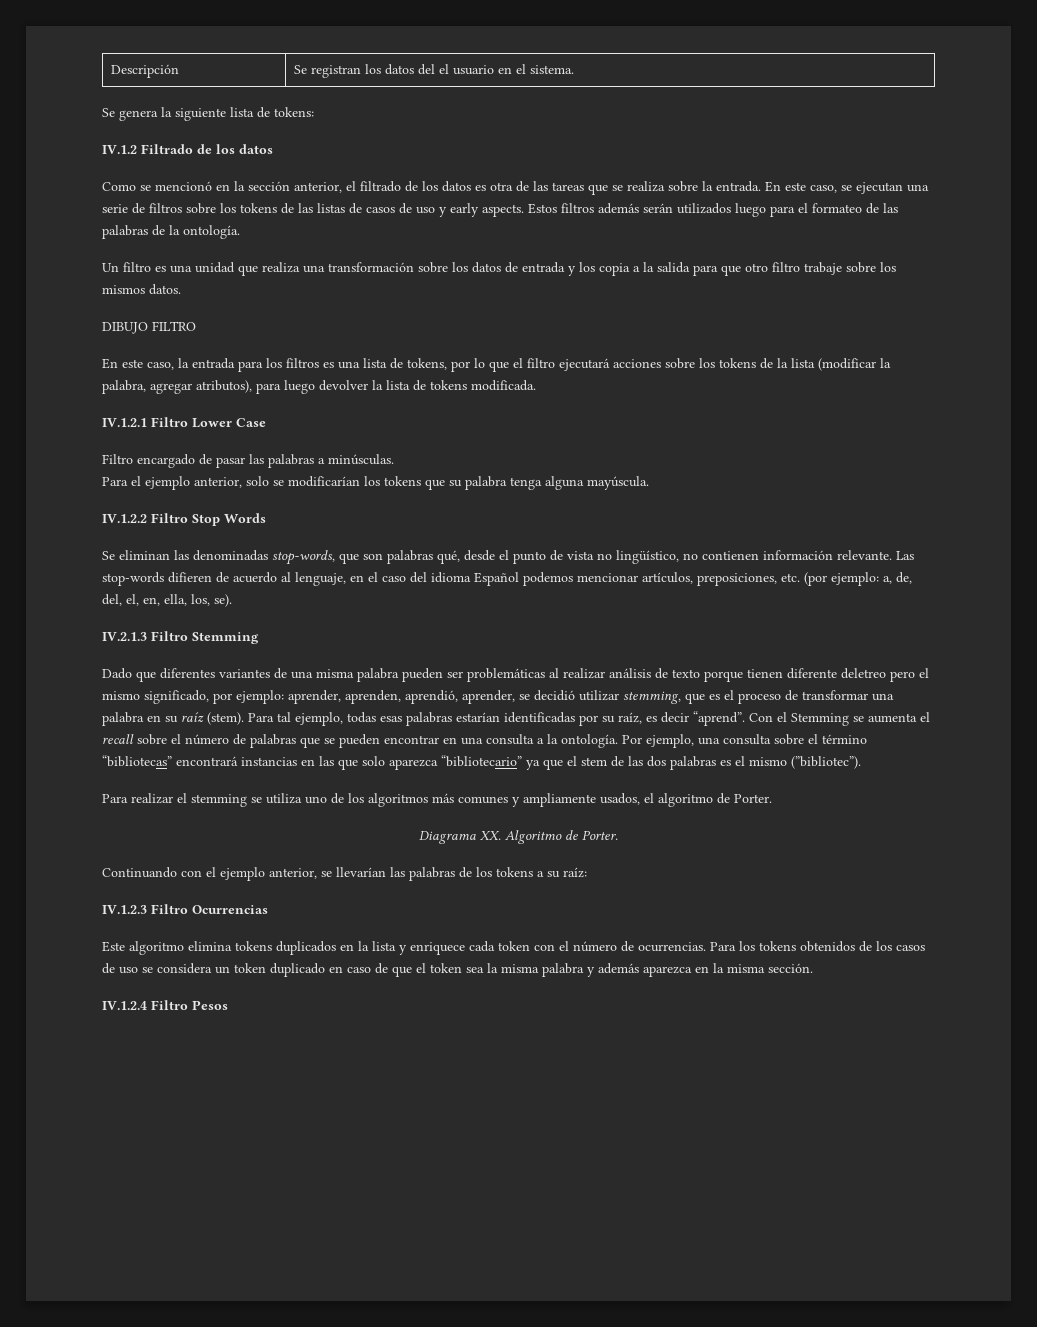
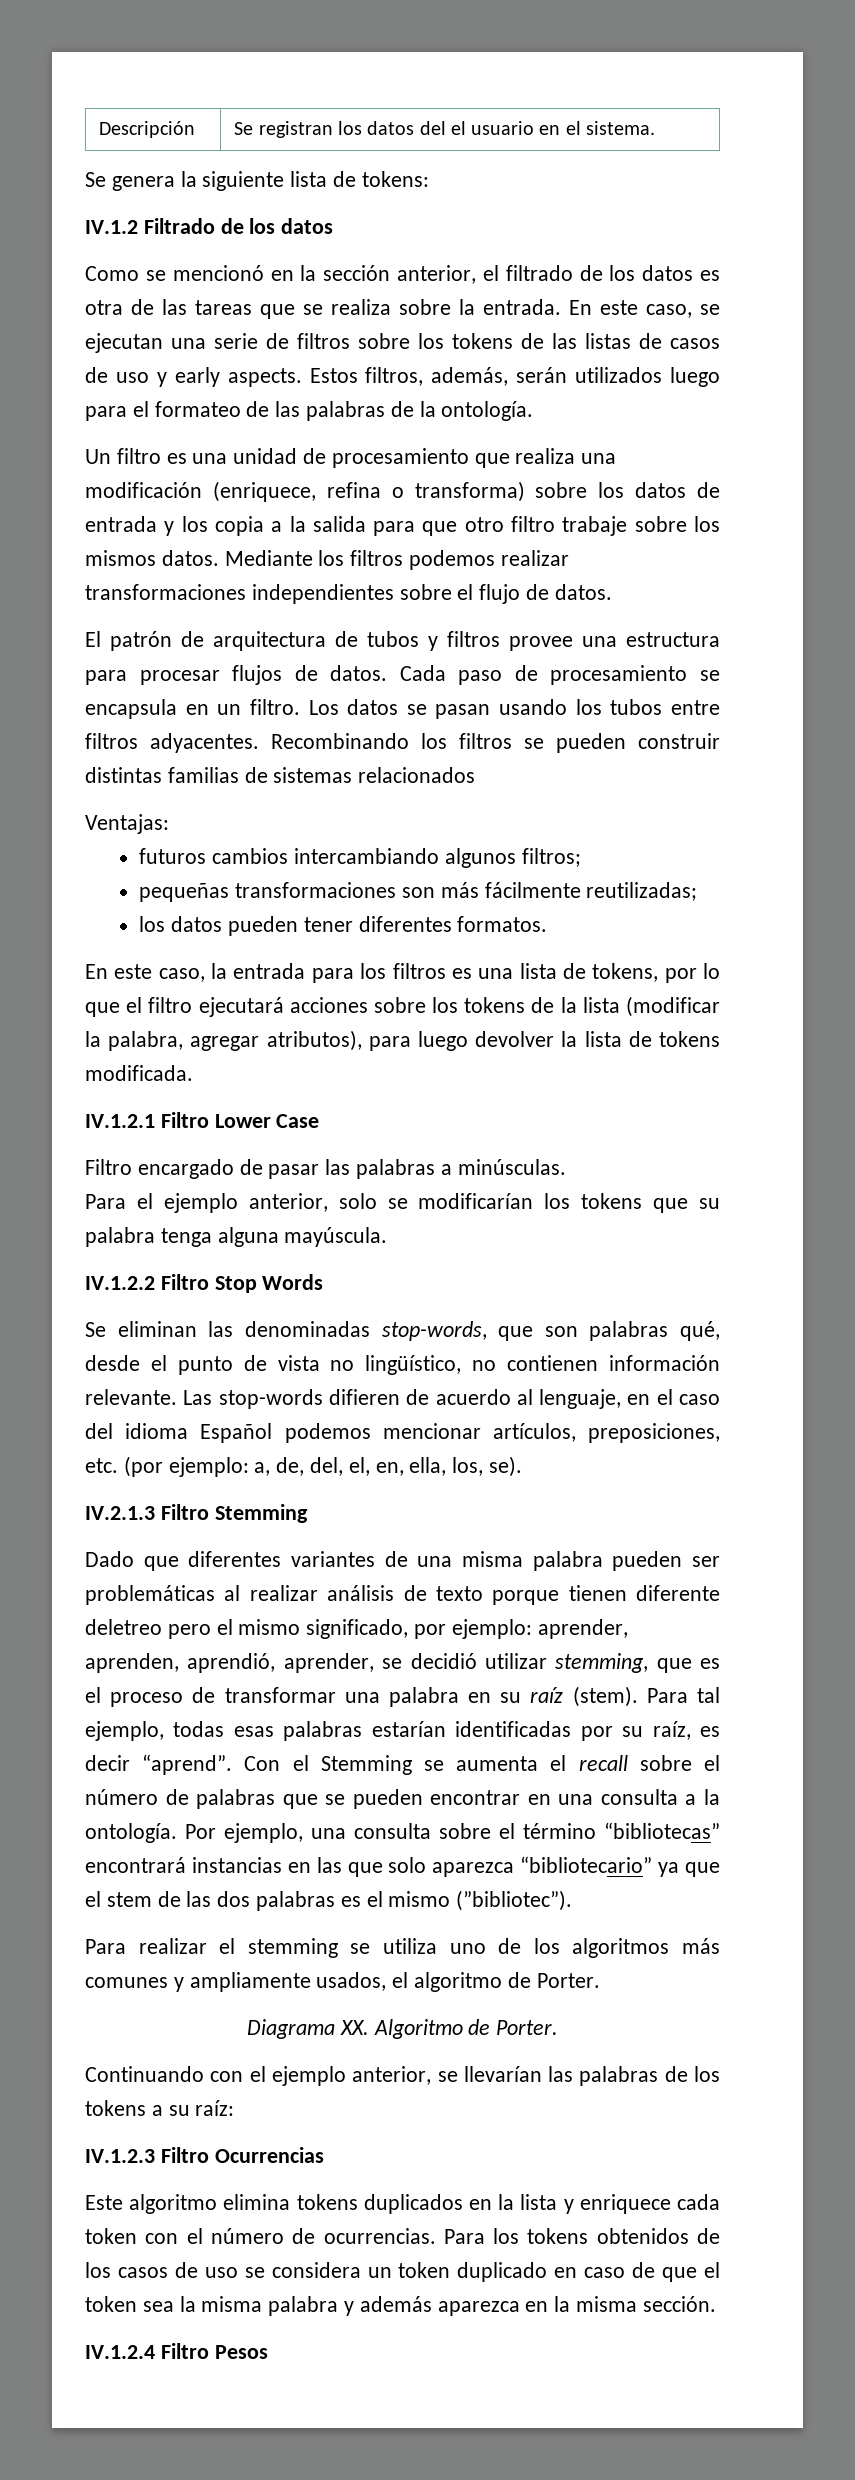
- Estos filtros además serán utilizados luego para el formateo de las palabras de la ontología.
+ Estos filtros, además, serán utilizados luego para el formateo de las palabras de la ontología.
- Un filtro es una unidad que realiza una transformación sobre los datos de entrada y los copia a la salida para que otro filtro trabaje sobre los mismos datos.
- DIBUJO FILTRO
+ Un filtro es una unidad de procesamiento que realiza una modificación (enriquece, refina o transforma) sobre los datos de entrada y los copia a la salida para que otro filtro trabaje sobre los mismos datos. Mediante los filtros podemos realizar transformaciones independientes sobre el flujo de datos.
+ El patrón de arquitectura de tubos y filtros provee una estructura para procesar flujos de datos. Cada paso de procesamiento se encapsula en un filtro. Los datos se pasan usando los tubos entre filtros adyacentes. Recombinando los filtros se pueden construir distintas familias de sistemas relacionados
+ Ventajas:
+ futuros cambios intercambiando algunos filtros;
+ pequeñas transformaciones son más fácilmente reutilizadas;
+ los datos pueden tener diferentes formatos.

